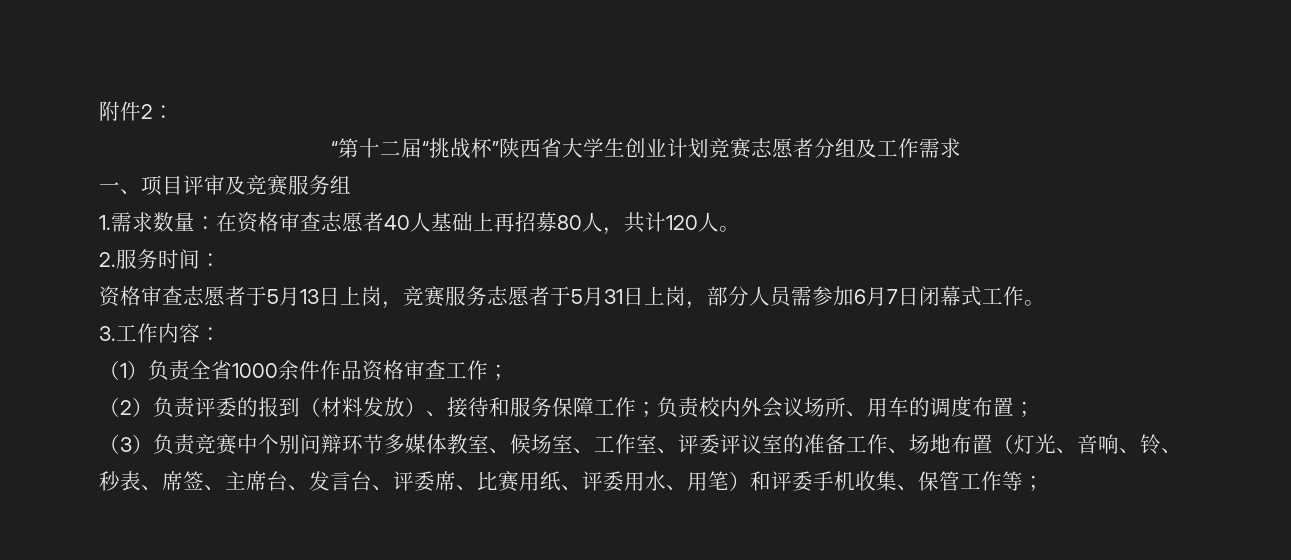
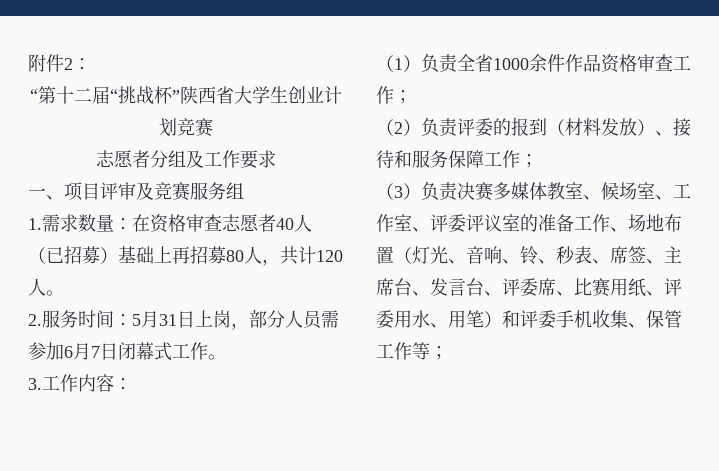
- “第十二届“挑战杯”陕西省大学生创业计划竞赛志愿者分组及工作需求
+ “第十二届“挑战杯”陕西省大学生创业计划竞赛
+ 志愿者分组及工作要求
- 1.需求数量：在资格审查志愿者40人基础上再招募80人，共计120人。
+ 1.需求数量：在资格审查志愿者40人（已招募）基础上再招募80人，共计120人。
- 2.服务时间：
- 资格审查志愿者于5月13日上岗，竞赛服务志愿者于5月31日上岗，部分人员需参加6月7日闭幕式工作。
+ 2.服务时间：5月31日上岗，部分人员需参加6月7日闭幕式工作。
- （2）负责评委的报到（材料发放）、接待和服务保障工作；负责校内外会议场所、用车的调度布置；
+ （2）负责评委的报到（材料发放）、接待和服务保障工作；
- （3）负责竞赛中个别问辩环节多媒体教室、候场室、工作室、评委评议室的准备工作、场地布置（灯光、音响、铃、秒表、席签、主席台、发言台、评委席、比赛用纸、评委用水、用笔）和评委手机收集、保管工作等；
+ （3）负责决赛多媒体教室、候场室、工作室、评委评议室的准备工作、场地布置（灯光、音响、铃、秒表、席签、主席台、发言台、评委席、比赛用纸、评委用水、用笔）和评委手机收集、保管工作等；

